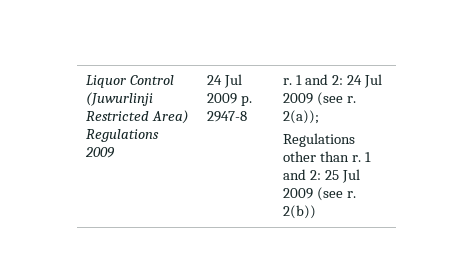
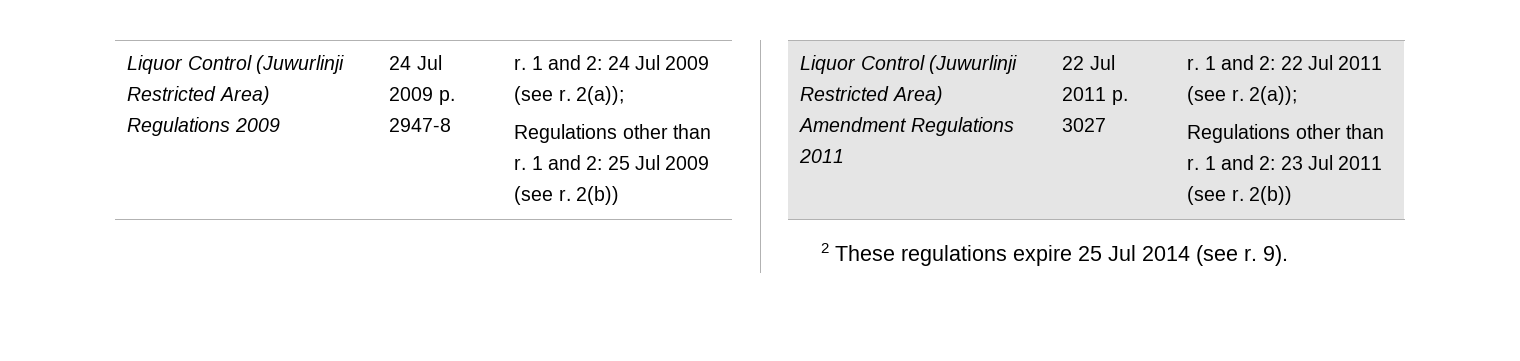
+ Liquor Control (Juwurlinji Restricted Area) Amendment Regulations 2011 | 22 Jul 2011 p. 3027 | r. 1 and 2: 22 Jul 2011 (see r. 2(a));
+ Regulations other than r. 1 and 2: 23 Jul 2011 (see r. 2(b))
+ 2 These regulations expire 25 Jul 2014 (see r. 9).

